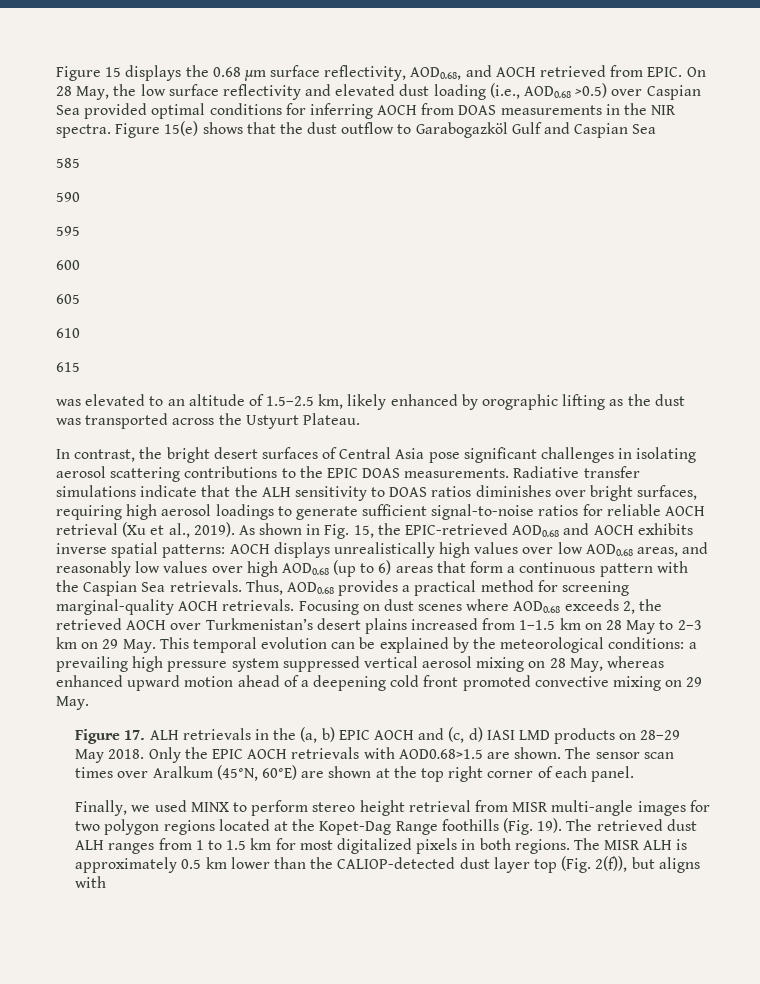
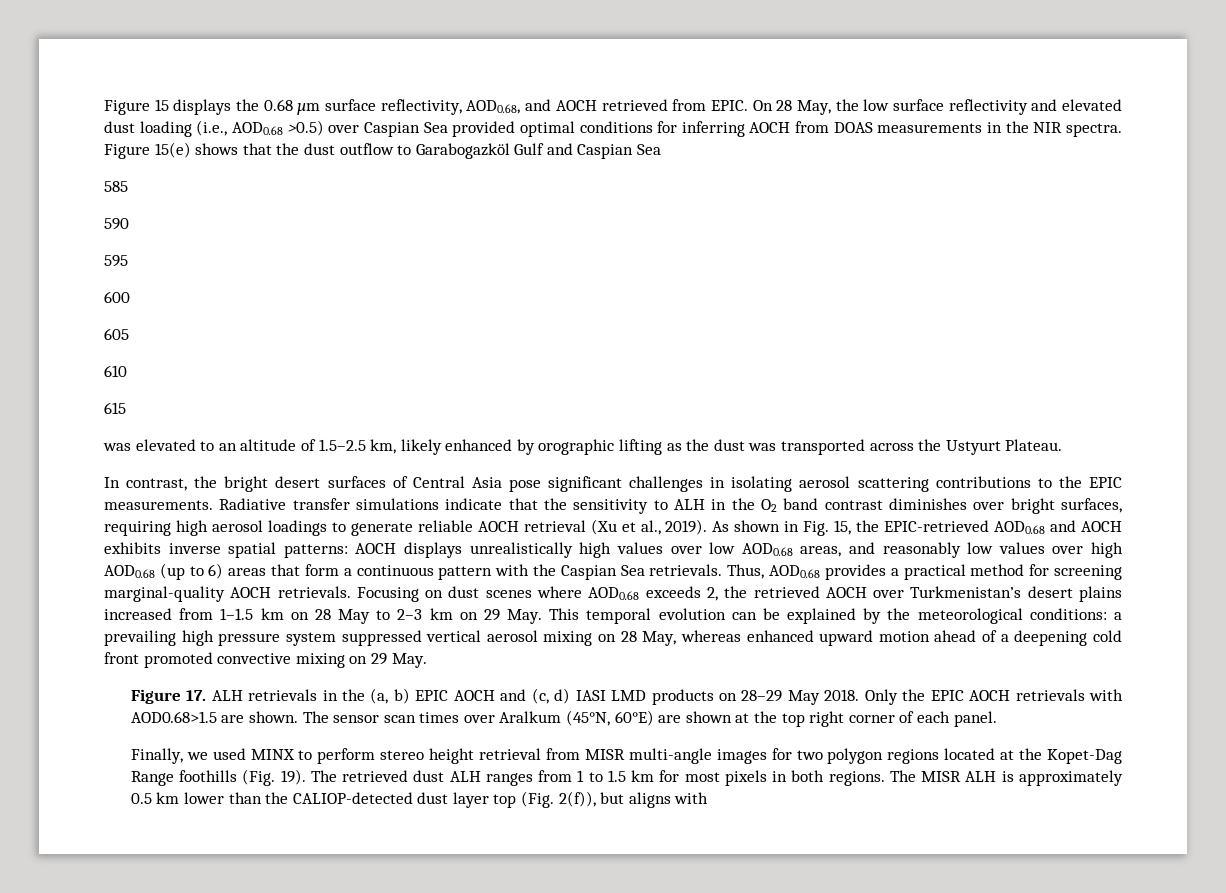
- In contrast, the bright desert surfaces of Central Asia pose significant challenges in isolating aerosol scattering contributions to the EPIC DOAS measurements.
+ In contrast, the bright desert surfaces of Central Asia pose significant challenges in isolating aerosol scattering contributions to the EPIC measurements.
- Radiative transfer simulations indicate that the ALH sensitivity to DOAS ratios diminishes over bright surfaces, requiring high aerosol loadings to generate sufficient signal-to-noise ratios for reliable AOCH retrieval (Xu et al., 2019).
+ Radiative transfer simulations indicate that the sensitivity to ALH in the O2 band contrast diminishes over bright surfaces, requiring high aerosol loadings to generate reliable AOCH retrieval (Xu et al., 2019).
- The retrieved dust ALH ranges from 1 to 1.5 km for most digitalized pixels in both regions.
+ The retrieved dust ALH ranges from 1 to 1.5 km for most pixels in both regions.

